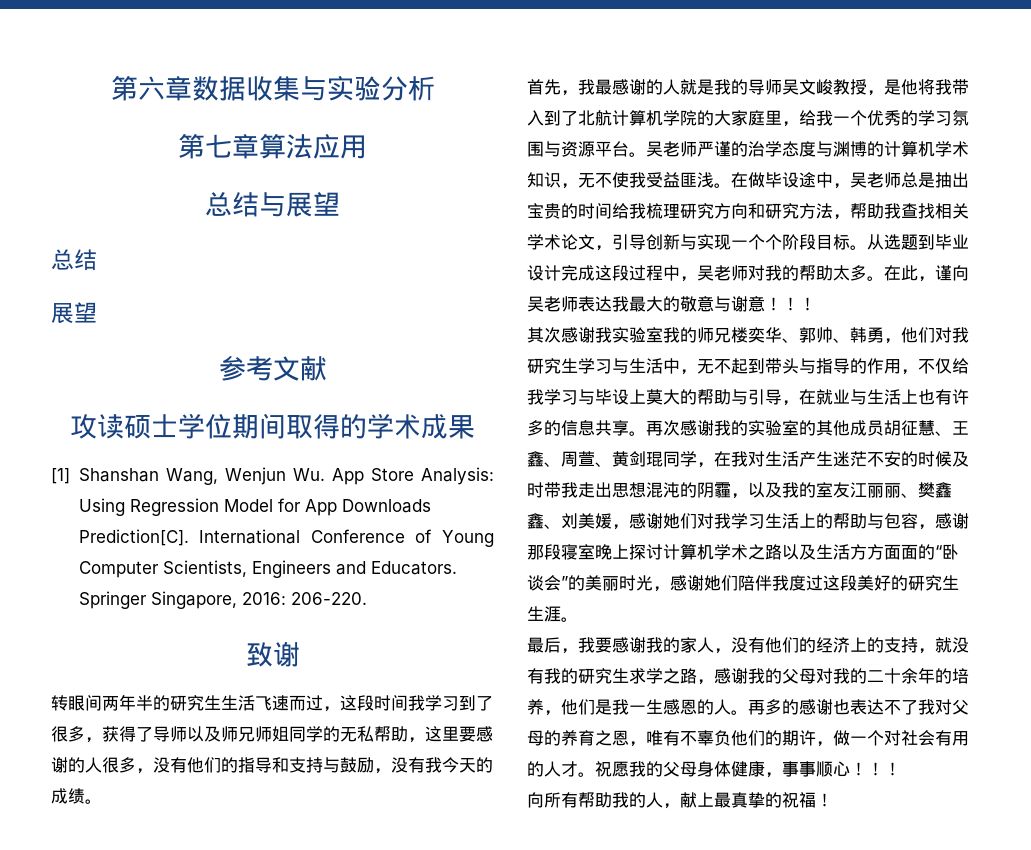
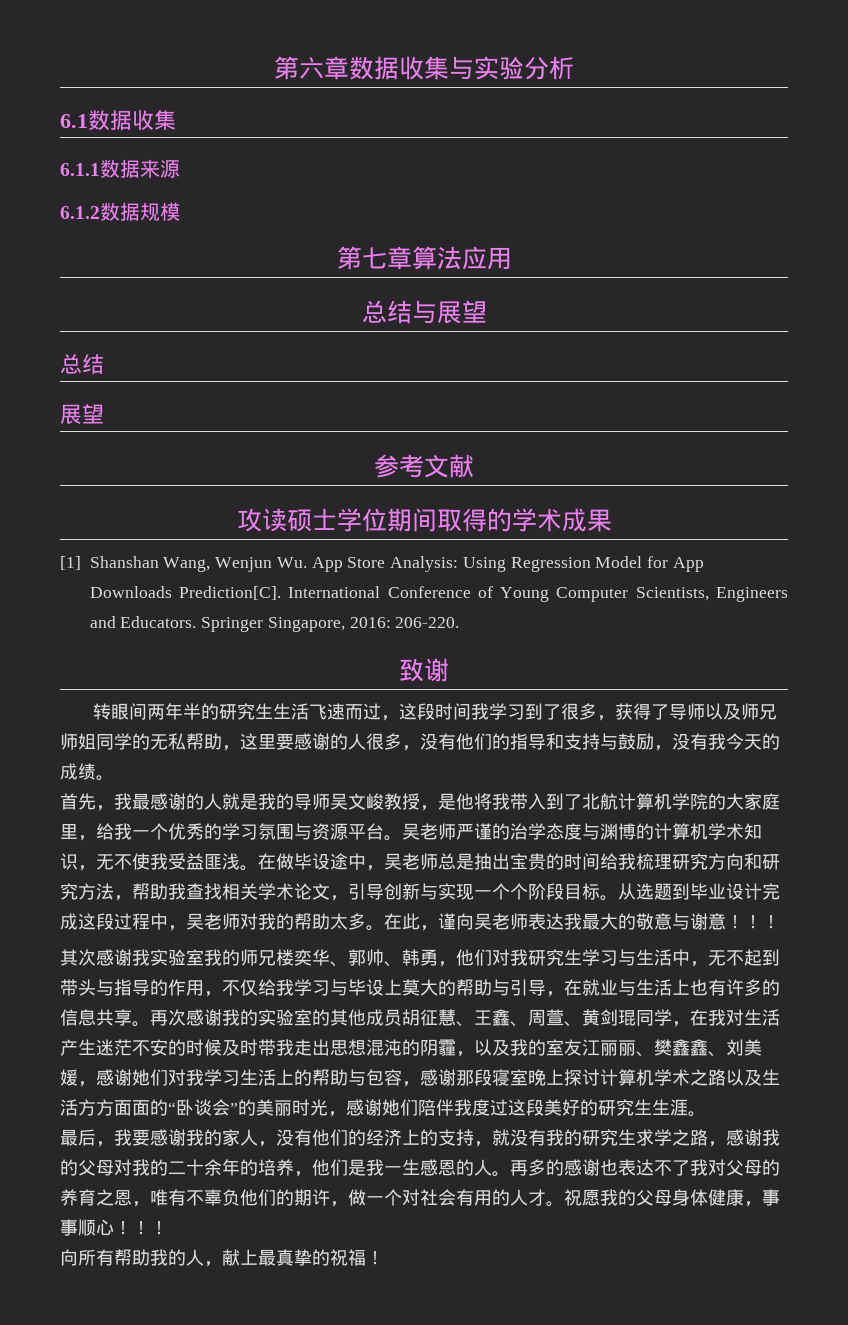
+ 6.1数据收集
+ 6.1.1数据来源
+ 6.1.2数据规模

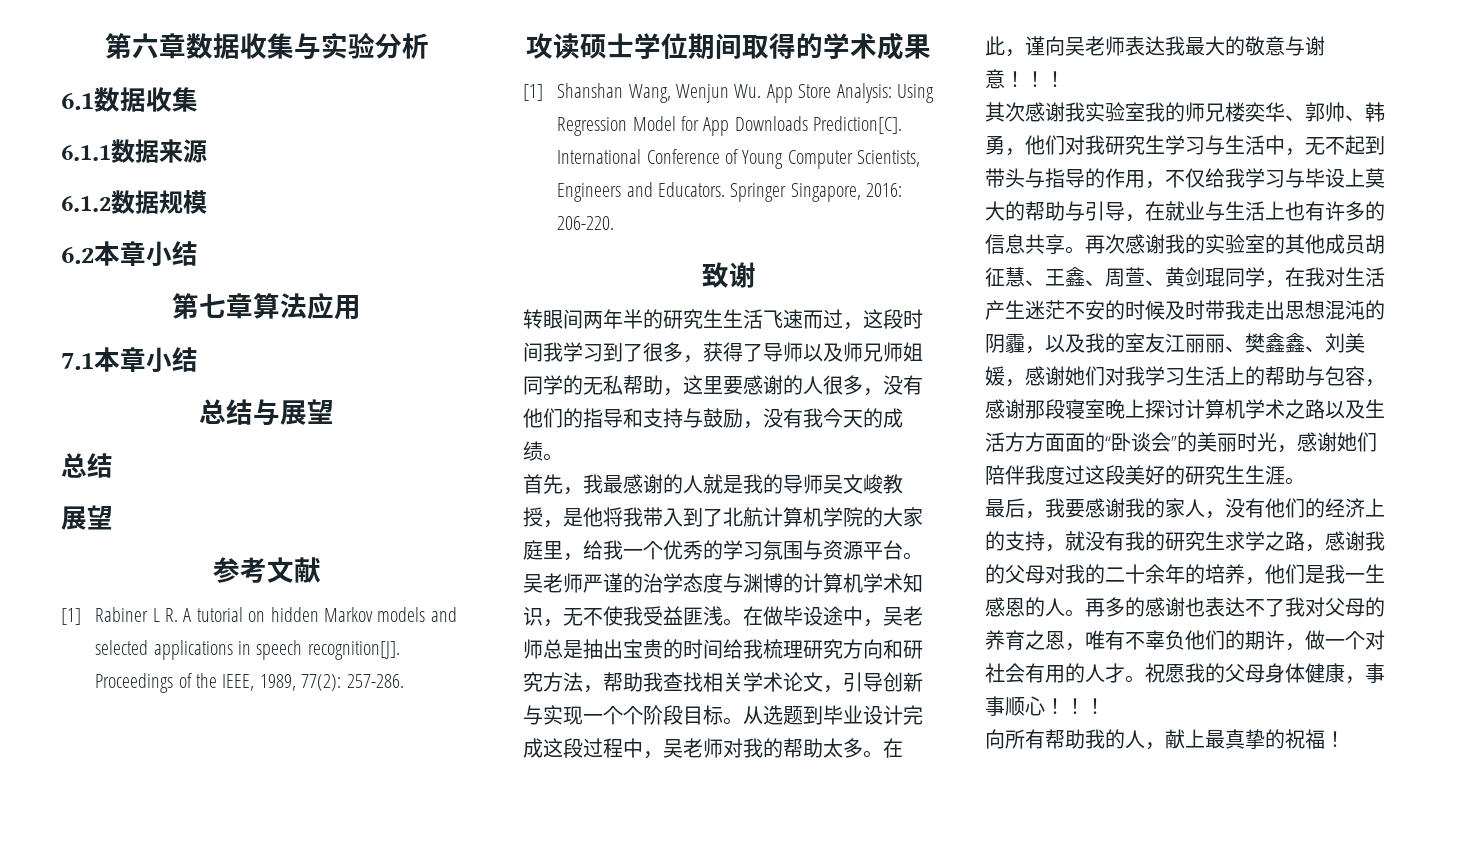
+ 6.2本章小结
+ 7.1本章小结
+ [1] Rabiner L R. A tutorial on hidden Markov models and selected applications in speech recognition[J]. Proceedings of the IEEE, 1989, 77(2): 257-286.

